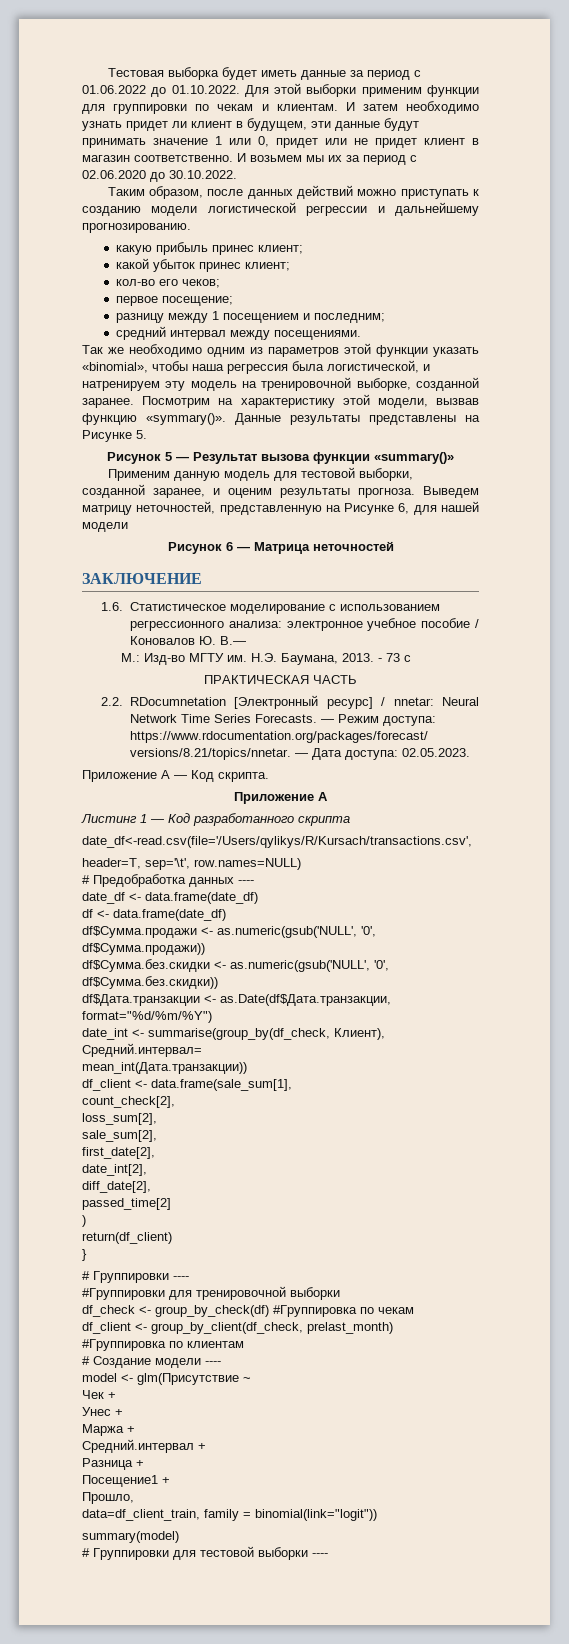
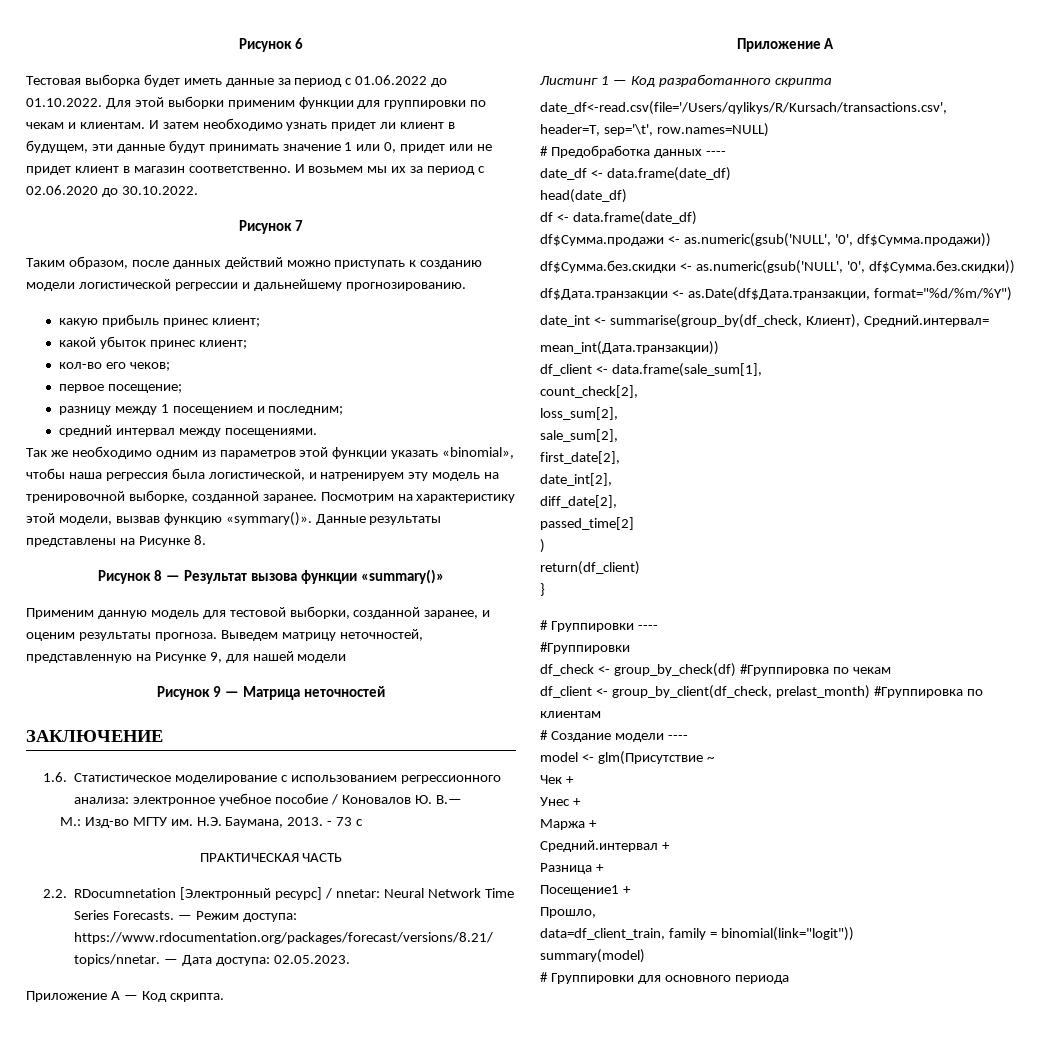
+ Рисунок 6
+ Рисунок 7
- Данные результаты представлены на Рисунке 5.
- Рисунок 5 — Результат вызова функции «summary()»
+ Данные результаты представлены на Рисунке 8.
+ Рисунок 8 — Результат вызова функции «summary()»
- Выведем матрицу неточностей, представленную на Рисунке 6, для нашей модели
+ Выведем матрицу неточностей, представленную на Рисунке 9, для нашей модели
- Рисунок 6 — Матрица неточностей
+ Рисунок 9 — Матрица неточностей
+ head(date_df)
- #Группировки для тренировочной выборки
+ #Группировки
- # Группировки для тестовой выборки ----
+ # Группировки для основного периода

